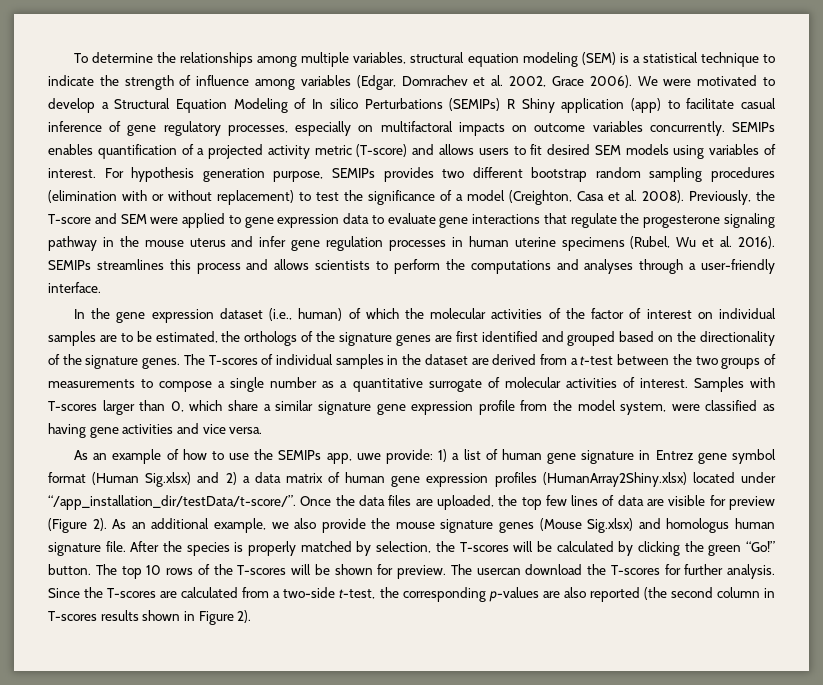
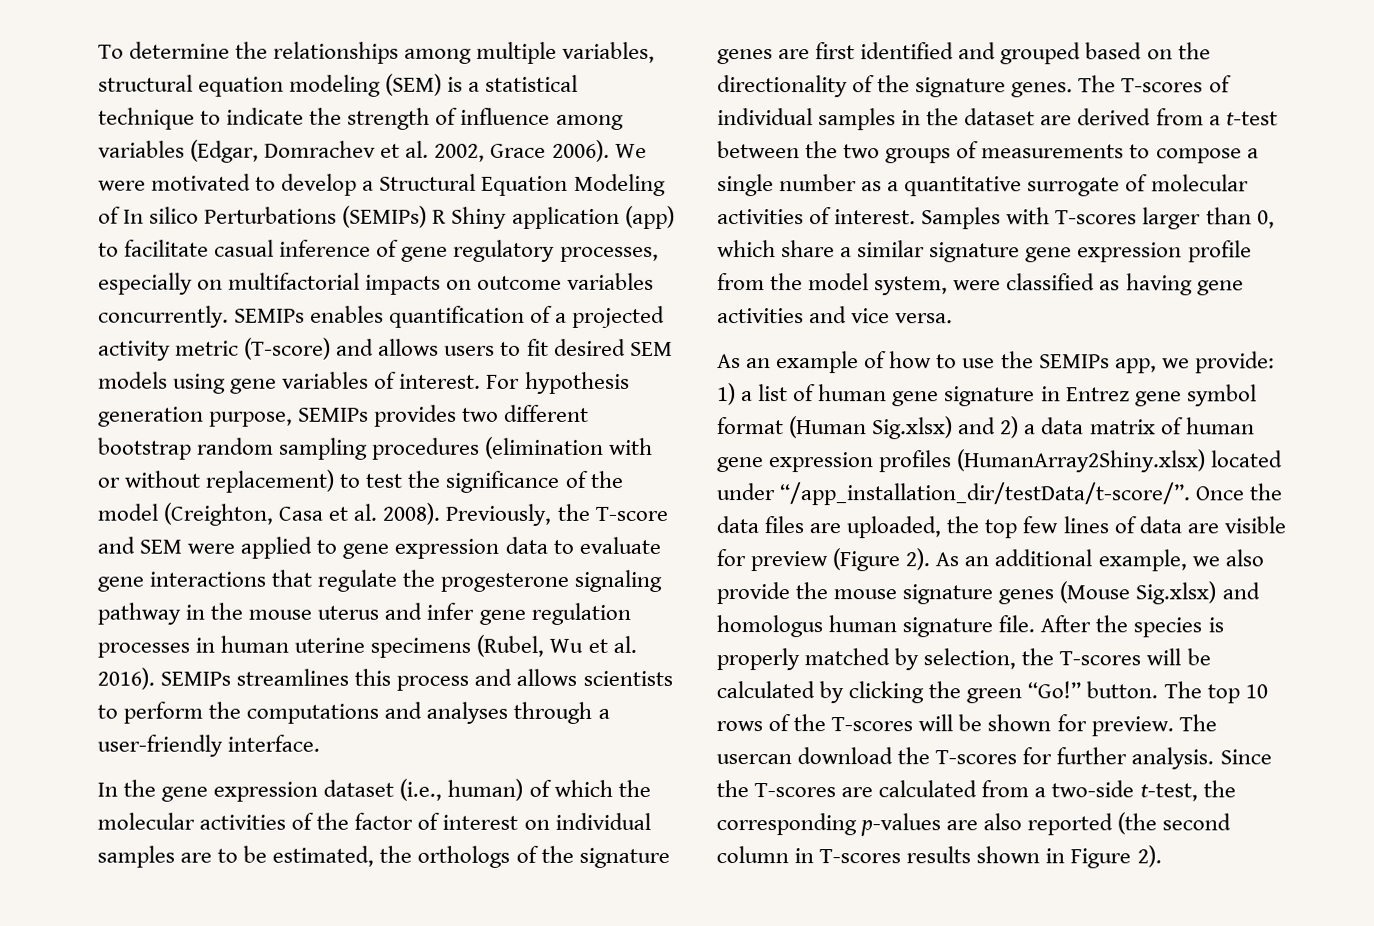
- We were motivated to develop a Structural Equation Modeling of In silico Perturbations (SEMIPs) R Shiny application (app) to facilitate casual inference of gene regulatory processes, especially on multifactoral impacts on outcome variables concurrently.
+ We were motivated to develop a Structural Equation Modeling of In silico Perturbations (SEMIPs) R Shiny application (app) to facilitate casual inference of gene regulatory processes, especially on multifactorial impacts on outcome variables concurrently.
- SEMIPs enables quantification of a projected activity metric (T-score) and allows users to fit desired SEM models using variables of interest.
+ SEMIPs enables quantification of a projected activity metric (T-score) and allows users to fit desired SEM models using gene variables of interest.
- For hypothesis generation purpose, SEMIPs provides two different bootstrap random sampling procedures (elimination with or without replacement) to test the significance of a model (Creighton, Casa et al. 2008).
+ For hypothesis generation purpose, SEMIPs provides two different bootstrap random sampling procedures (elimination with or without replacement) to test the significance of the model (Creighton, Casa et al. 2008).
- As an example of how to use the SEMIPs app, uwe provide: 1) a list of human gene signature in Entrez gene symbol format (Human Sig.xlsx) and 2) a data matrix of human gene expression profiles (HumanArray2Shiny.xlsx) located under “/app_installation_dir/testData/t-score/”.
+ As an example of how to use the SEMIPs app, we provide: 1) a list of human gene signature in Entrez gene symbol format (Human Sig.xlsx) and 2) a data matrix of human gene expression profiles (HumanArray2Shiny.xlsx) located under “/app_installation_dir/testData/t-score/”.

